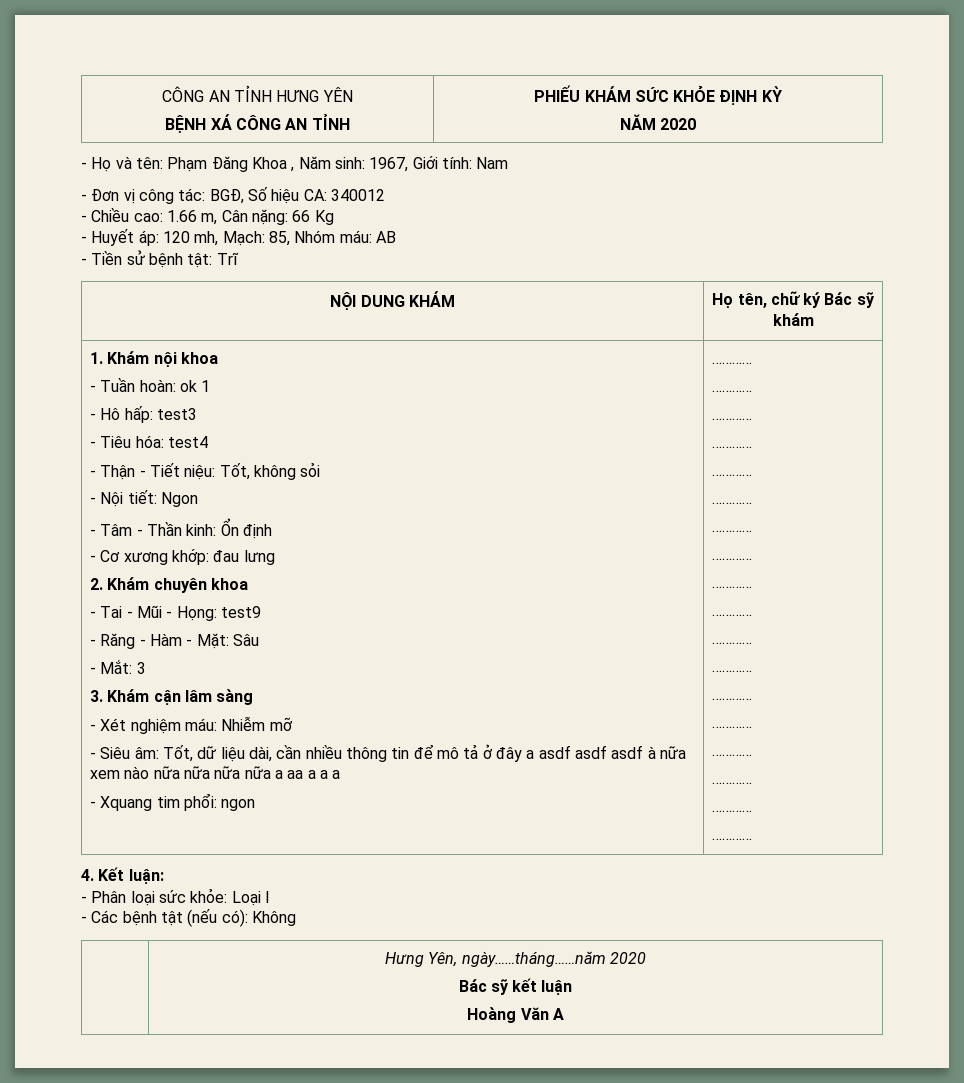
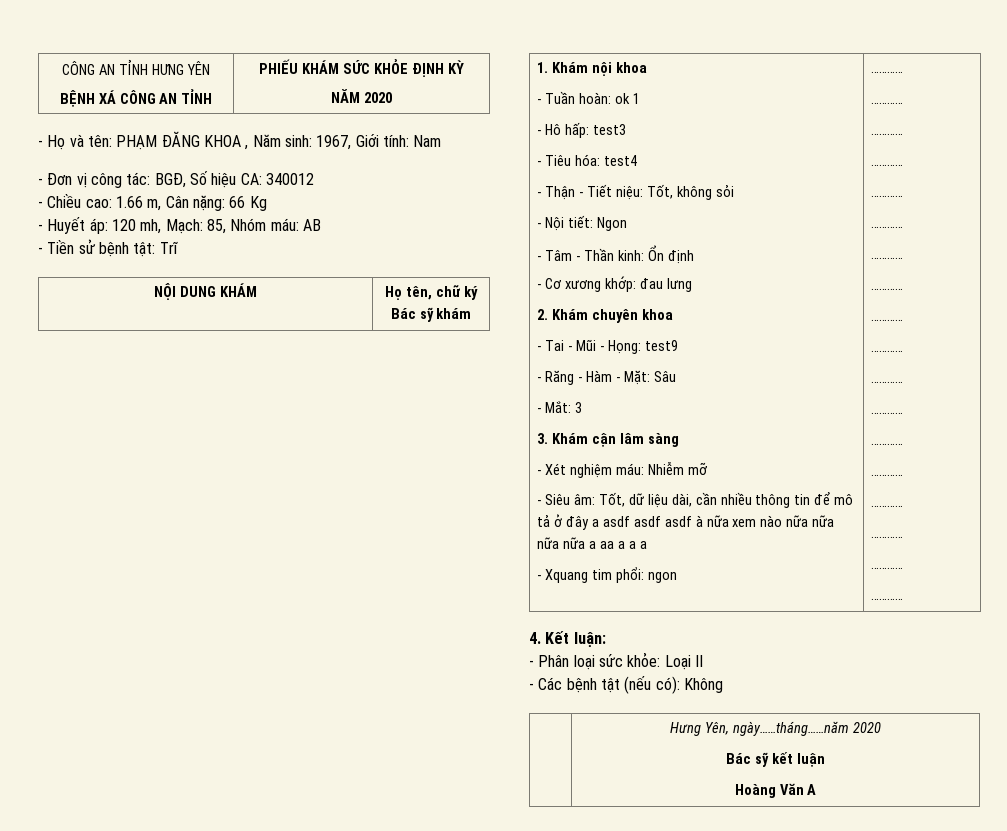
- - Họ và tên: Phạm Đăng Khoa , Năm sinh: 1967, Giới tính: Nam
+ - Họ và tên: PHẠM ĐĂNG KHOA , Năm sinh: 1967, Giới tính: Nam
- - Phân loại sức khỏe: Loại I
+ - Phân loại sức khỏe: Loại II

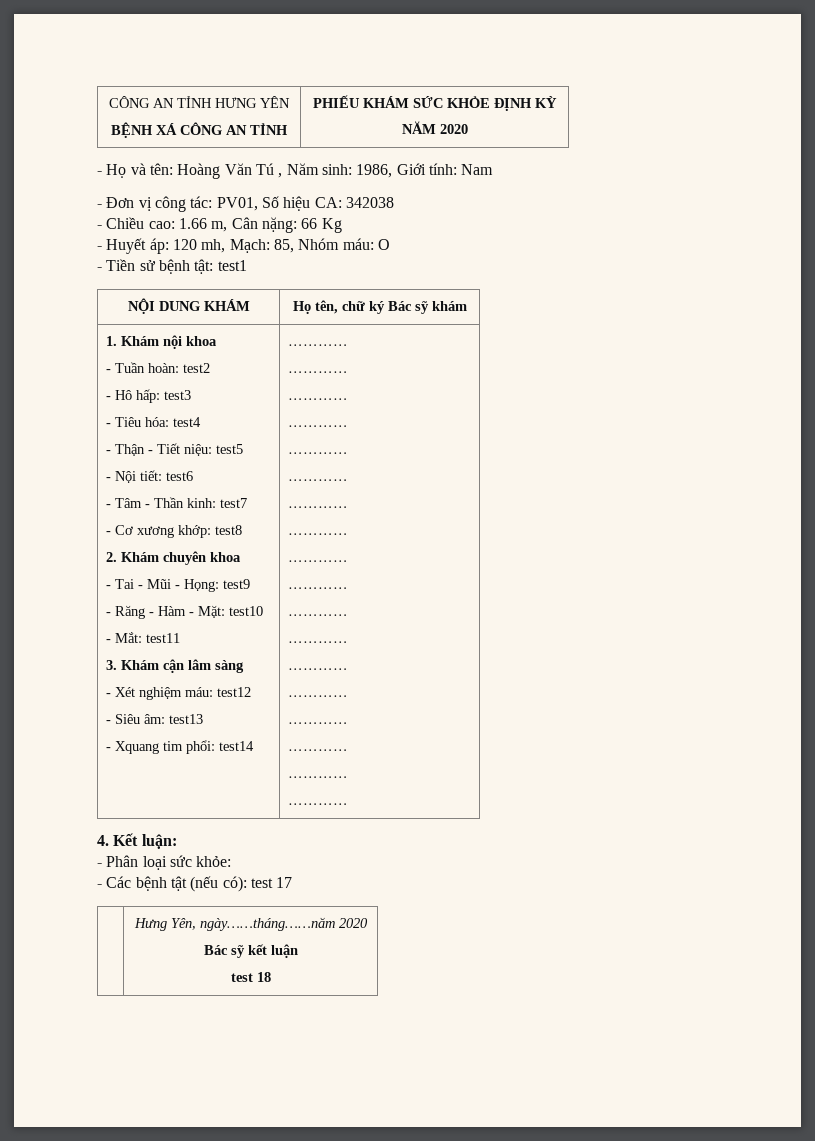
- - Họ và tên: PHẠM ĐĂNG KHOA , Năm sinh: 1967, Giới tính: Nam
+ - Họ và tên: Hoàng Văn Tú , Năm sinh: 1986, Giới tính: Nam
- - Đơn vị công tác: BGĐ, Số hiệu CA: 340012
+ - Đơn vị công tác: PV01, Số hiệu CA: 342038
- - Huyết áp: 120 mh, Mạch: 85, Nhóm máu: AB
+ - Huyết áp: 120 mh, Mạch: 85, Nhóm máu: O
- - Tiền sử bệnh tật: Trĩ
+ - Tiền sử bệnh tật: test1
- - Tuần hoàn: ok 1
+ - Tuần hoàn: test2
- - Thận - Tiết niệu: Tốt, không sỏi
+ - Thận - Tiết niệu: test5
- - Nội tiết: Ngon
+ - Nội tiết: test6
- - Tâm - Thần kinh: Ổn định
+ - Tâm - Thần kinh: test7
- - Cơ xương khớp: đau lưng
+ - Cơ xương khớp: test8
- - Răng - Hàm - Mặt: Sâu
+ - Răng - Hàm - Mặt: test10
- - Mắt: 3
+ - Mắt: test11
- - Xét nghiệm máu: Nhiễm mỡ
+ - Xét nghiệm máu: test12
- - Siêu âm: Tốt, dữ liệu dài, cần nhiều thông tin để mô tả ở đây a asdf asdf asdf à nữa xem nào nữa nữa nữa nữa a aa a a a
+ - Siêu âm: test13
- - Xquang tim phổi: ngon
+ - Xquang tim phổi: test14
- - Phân loại sức khỏe: Loại II
+ - Phân loại sức khỏe:
- - Các bệnh tật (nếu có): Không
+ - Các bệnh tật (nếu có): test 17
  | Hưng Yên, ngày……tháng……năm 2020
  Bác sỹ kết luận
- Hoàng Văn A
+ test 18

